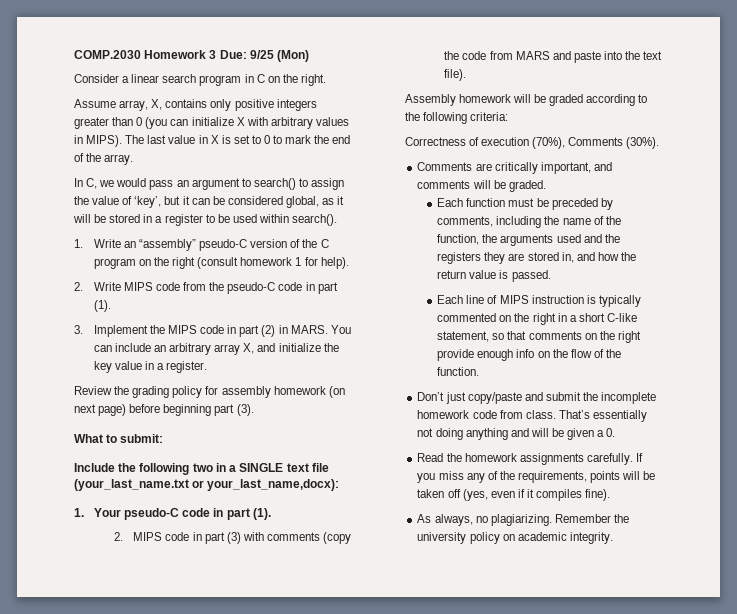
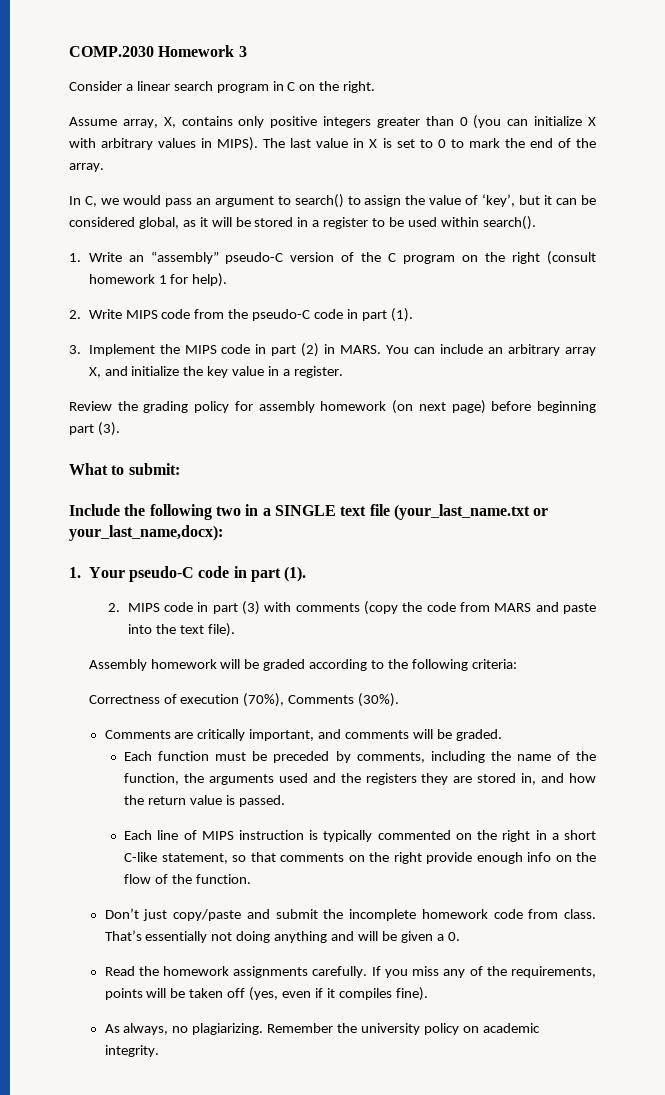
- COMP.2030 Homework 3 Due: 9/25 (Mon)
+ COMP.2030 Homework 3

